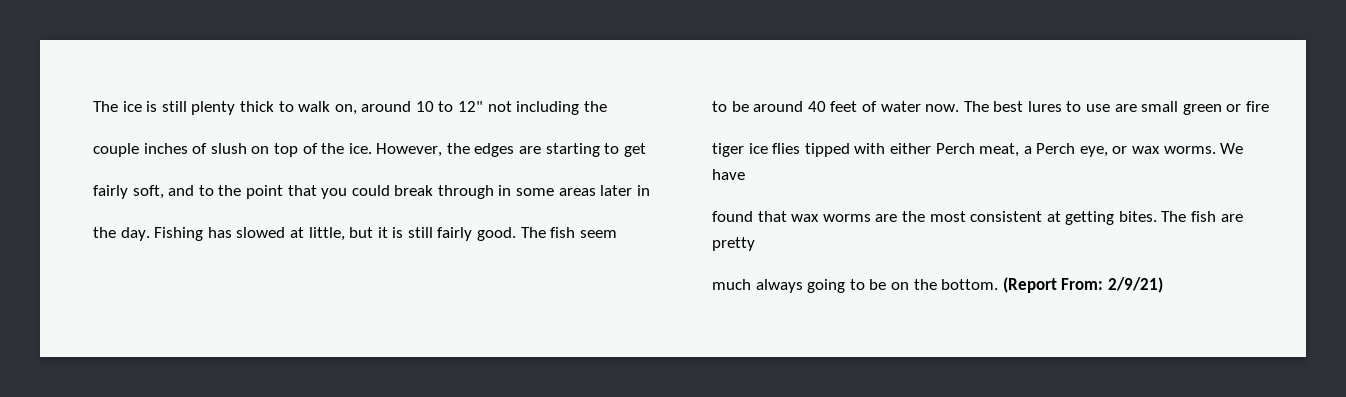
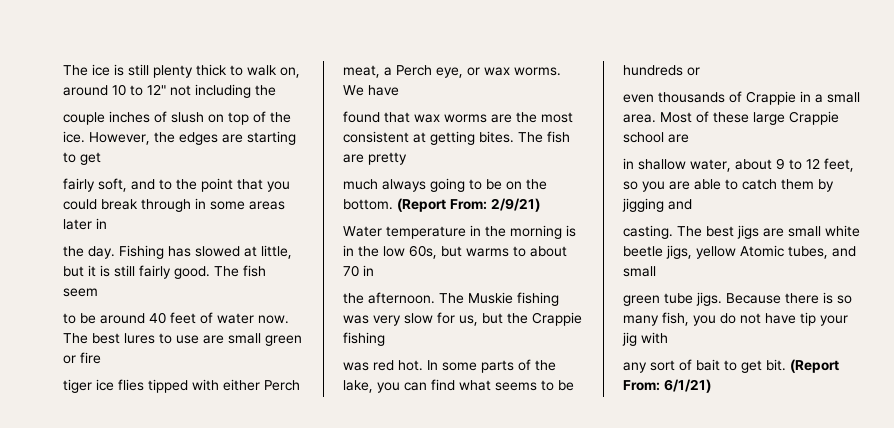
+ Water temperature in the morning is in the low 60s, but warms to about 70 in
+ the afternoon. The Muskie fishing was very slow for us, but the Crappie fishing
+ was red hot. In some parts of the lake, you can find what seems to be hundreds or
+ even thousands of Crappie in a small area. Most of these large Crappie school are
+ in shallow water, about 9 to 12 feet, so you are able to catch them by jigging and
+ casting. The best jigs are small white beetle jigs, yellow Atomic tubes, and small
+ green tube jigs. Because there is so many fish, you do not have tip your jig with
+ any sort of bait to get bit. (Report From: 6/1/21)

